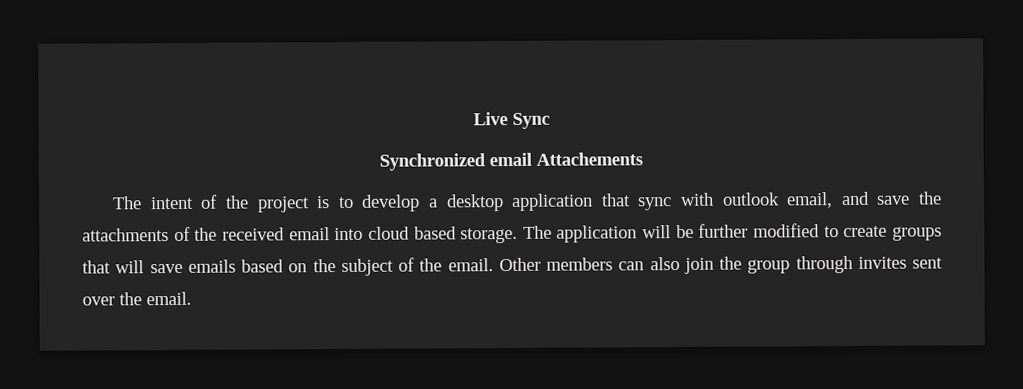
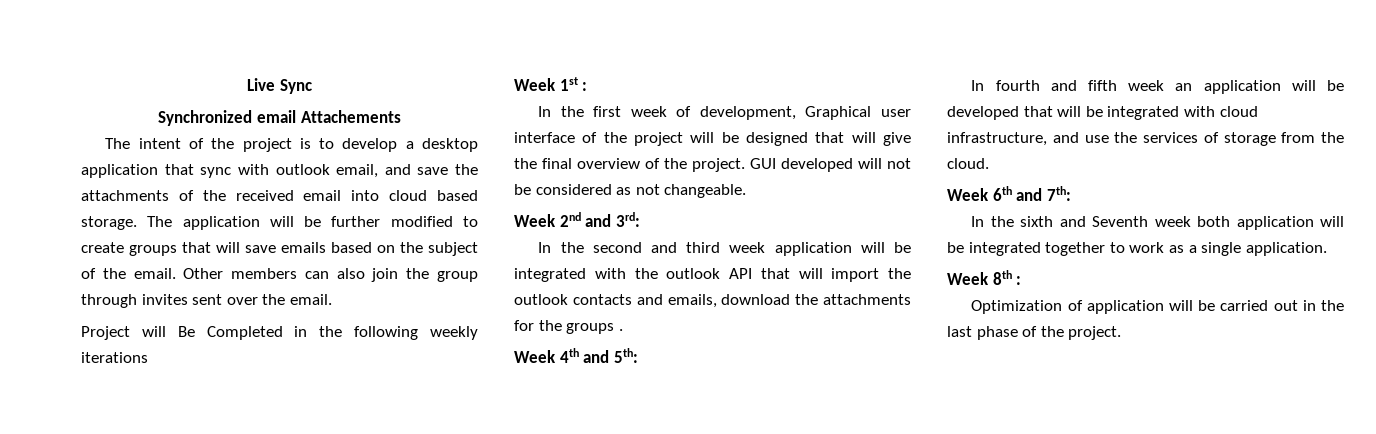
+ Project will Be Completed in the following weekly iterations
+ Week 1st :
+ In the first week of development, Graphical user interface of the project will be designed that will give the final overview of the project. GUI developed will not be considered as not changeable.
+ Week 2nd and 3rd:
+ In the second and third week application will be integrated with the outlook API that will import the outlook contacts and emails, download the attachments for the groups .
+ Week 4th and 5th:
+ In fourth and fifth week an application will be developed that will be integrated with cloud infrastructure, and use the services of storage from the cloud.
+ Week 6th and 7th:
+ In the sixth and Seventh week both application will be integrated together to work as a single application.
+ Week 8th :
+ Optimization of application will be carried out in the last phase of the project.

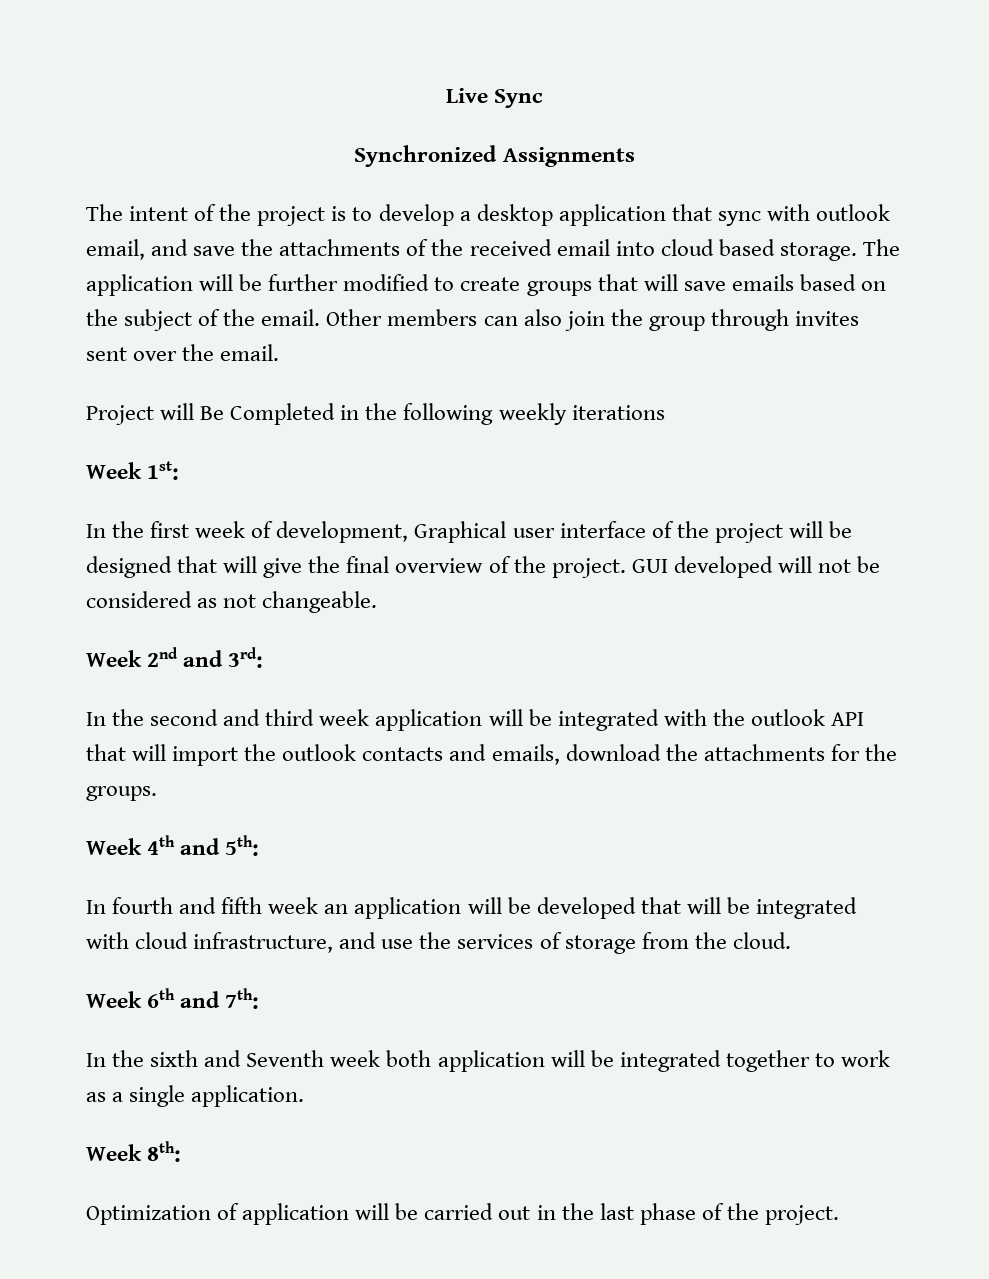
- Synchronized email Attachements
+ Synchronized Assignments
- Week 1st :
+ Week 1st:
- In the second and third week application will be integrated with the outlook API that will import the outlook contacts and emails, download the attachments for the groups .
+ In the second and third week application will be integrated with the outlook API that will import the outlook contacts and emails, download the attachments for the groups.
- Week 8th :
+ Week 8th:

